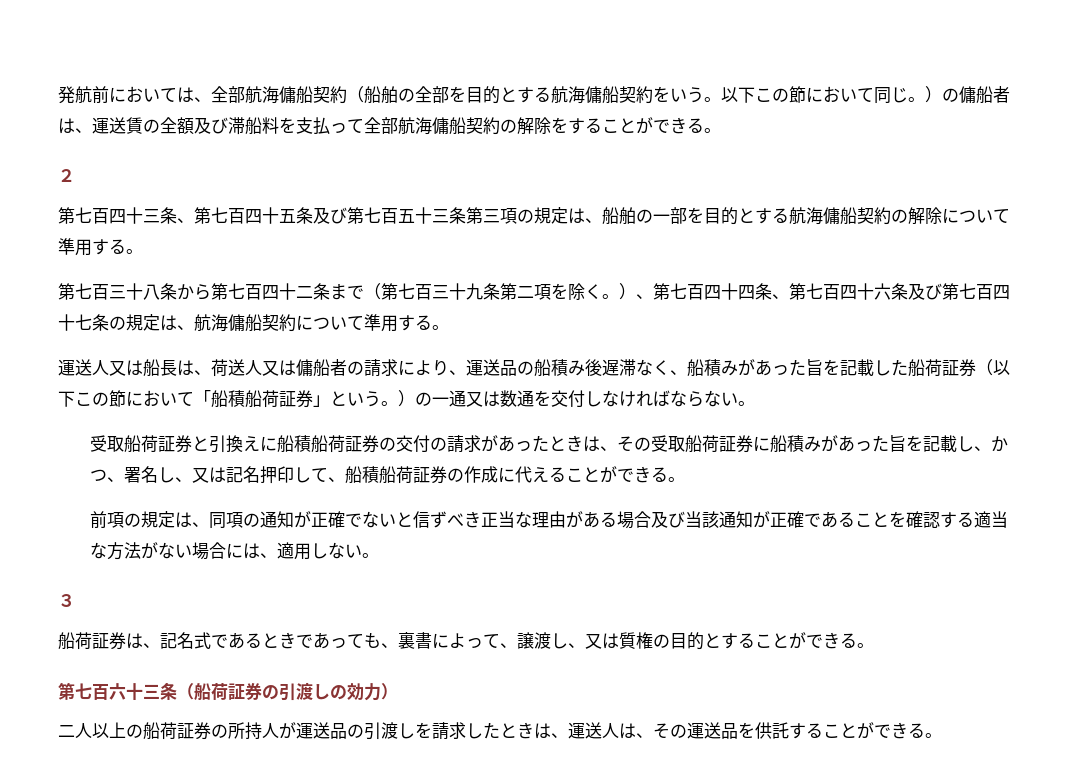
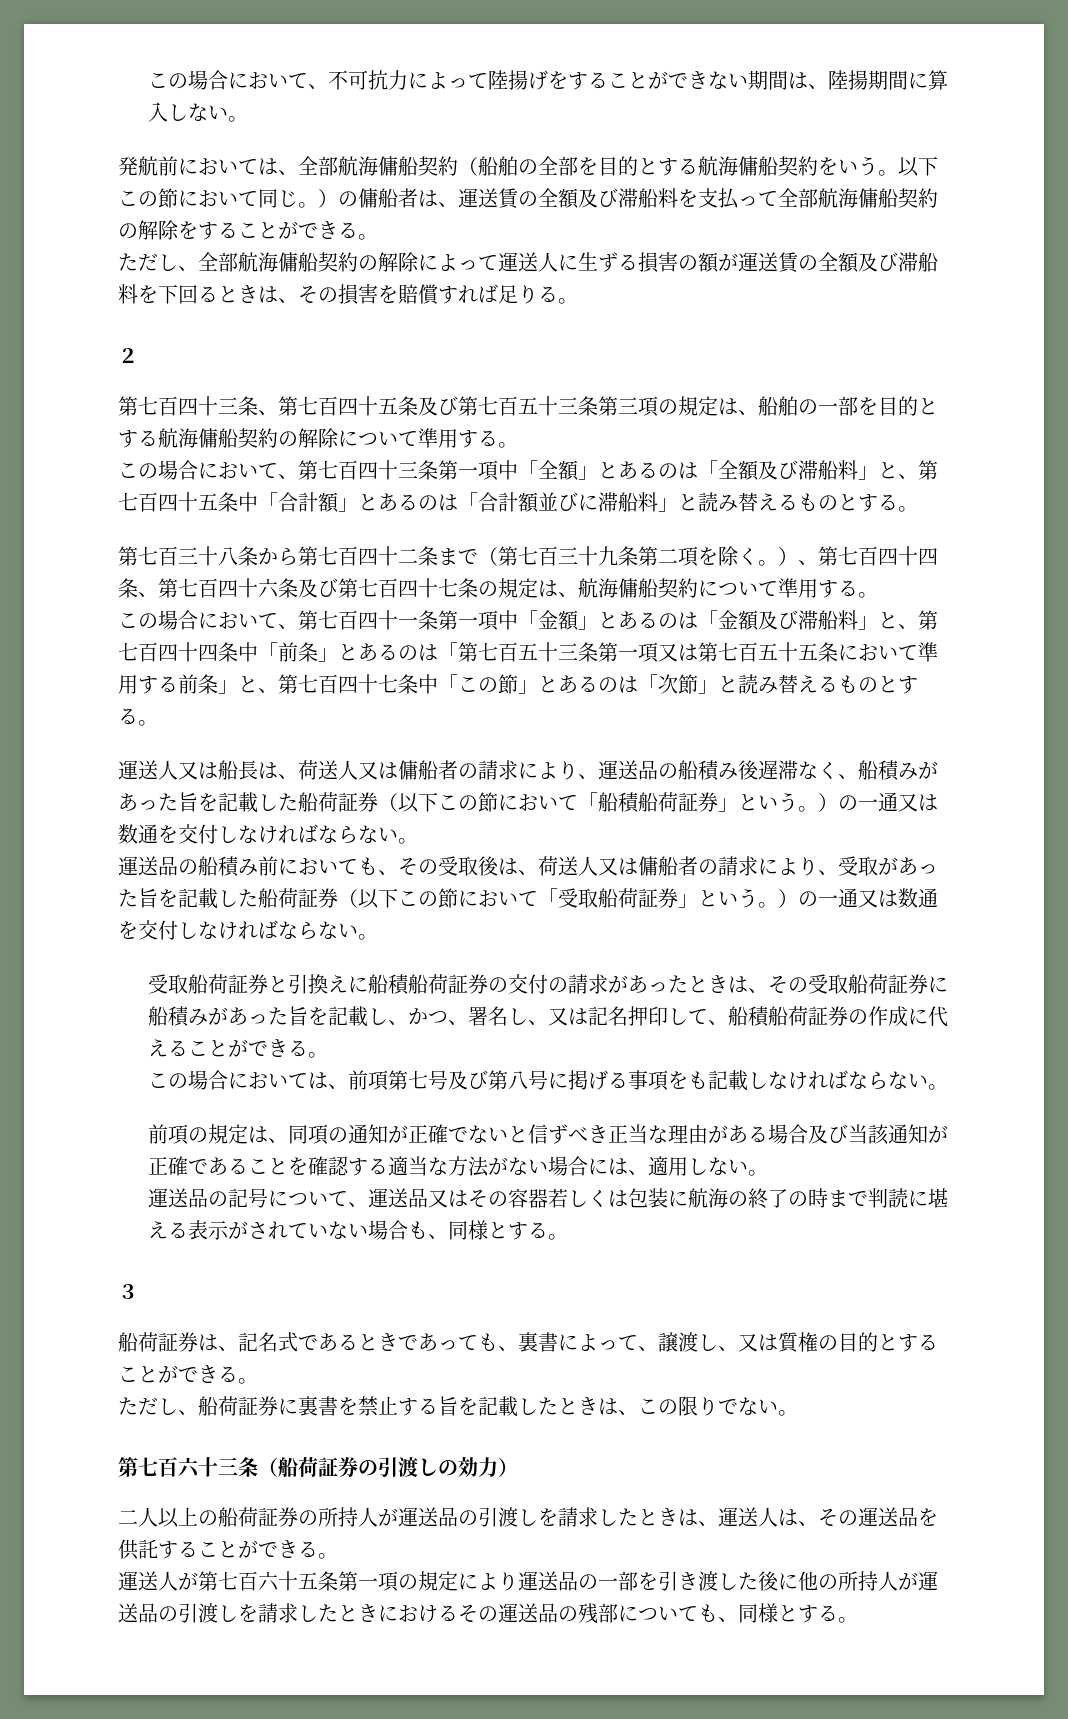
+ この場合において、不可抗力によって陸揚げをすることができない期間は、陸揚期間に算入しない。
+ ただし、全部航海傭船契約の解除によって運送人に生ずる損害の額が運送賃の全額及び滞船料を下回るときは、その損害を賠償すれば足りる。
+ この場合において、第七百四十三条第一項中「全額」とあるのは「全額及び滞船料」と、第七百四十五条中「合計額」とあるのは「合計額並びに滞船料」と読み替えるものとする。
+ この場合において、第七百四十一条第一項中「金額」とあるのは「金額及び滞船料」と、第七百四十四条中「前条」とあるのは「第七百五十三条第一項又は第七百五十五条において準用する前条」と、第七百四十七条中「この節」とあるのは「次節」と読み替えるものとする。
+ 運送品の船積み前においても、その受取後は、荷送人又は傭船者の請求により、受取があった旨を記載した船荷証券（以下この節において「受取船荷証券」という。）の一通又は数通を交付しなければならない。
+ この場合においては、前項第七号及び第八号に掲げる事項をも記載しなければならない。
+ 運送品の記号について、運送品又はその容器若しくは包装に航海の終了の時まで判読に堪える表示がされていない場合も、同様とする。
+ ただし、船荷証券に裏書を禁止する旨を記載したときは、この限りでない。
+ 運送人が第七百六十五条第一項の規定により運送品の一部を引き渡した後に他の所持人が運送品の引渡しを請求したときにおけるその運送品の残部についても、同様とする。

